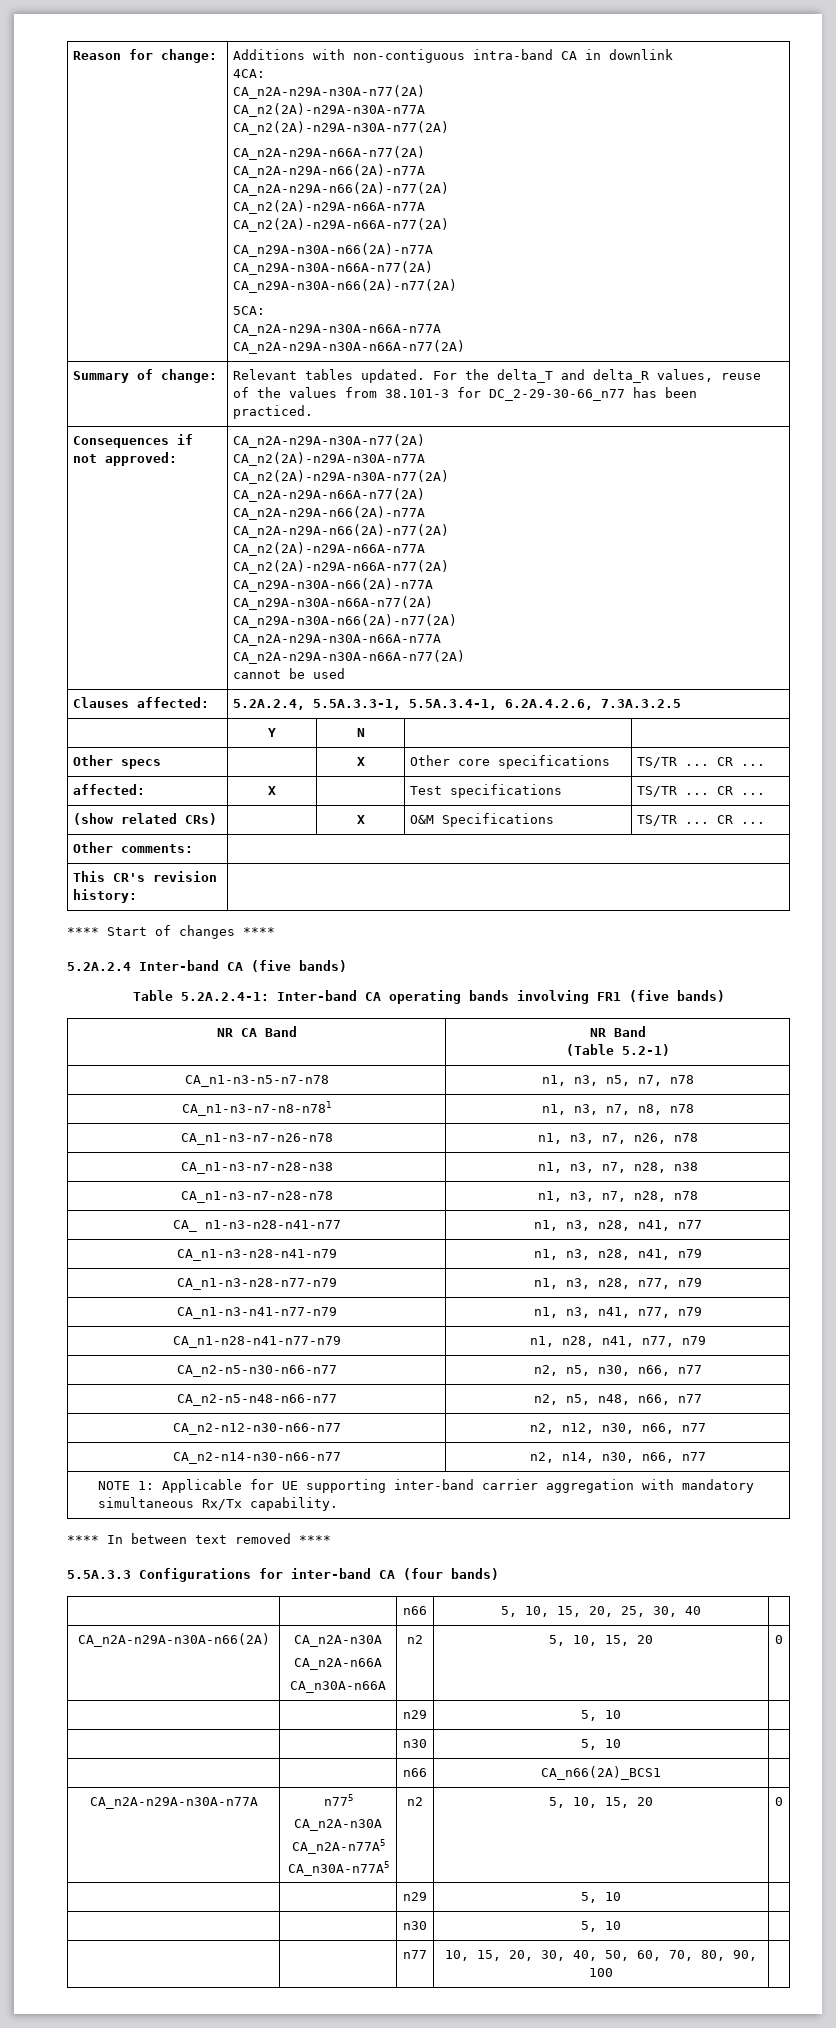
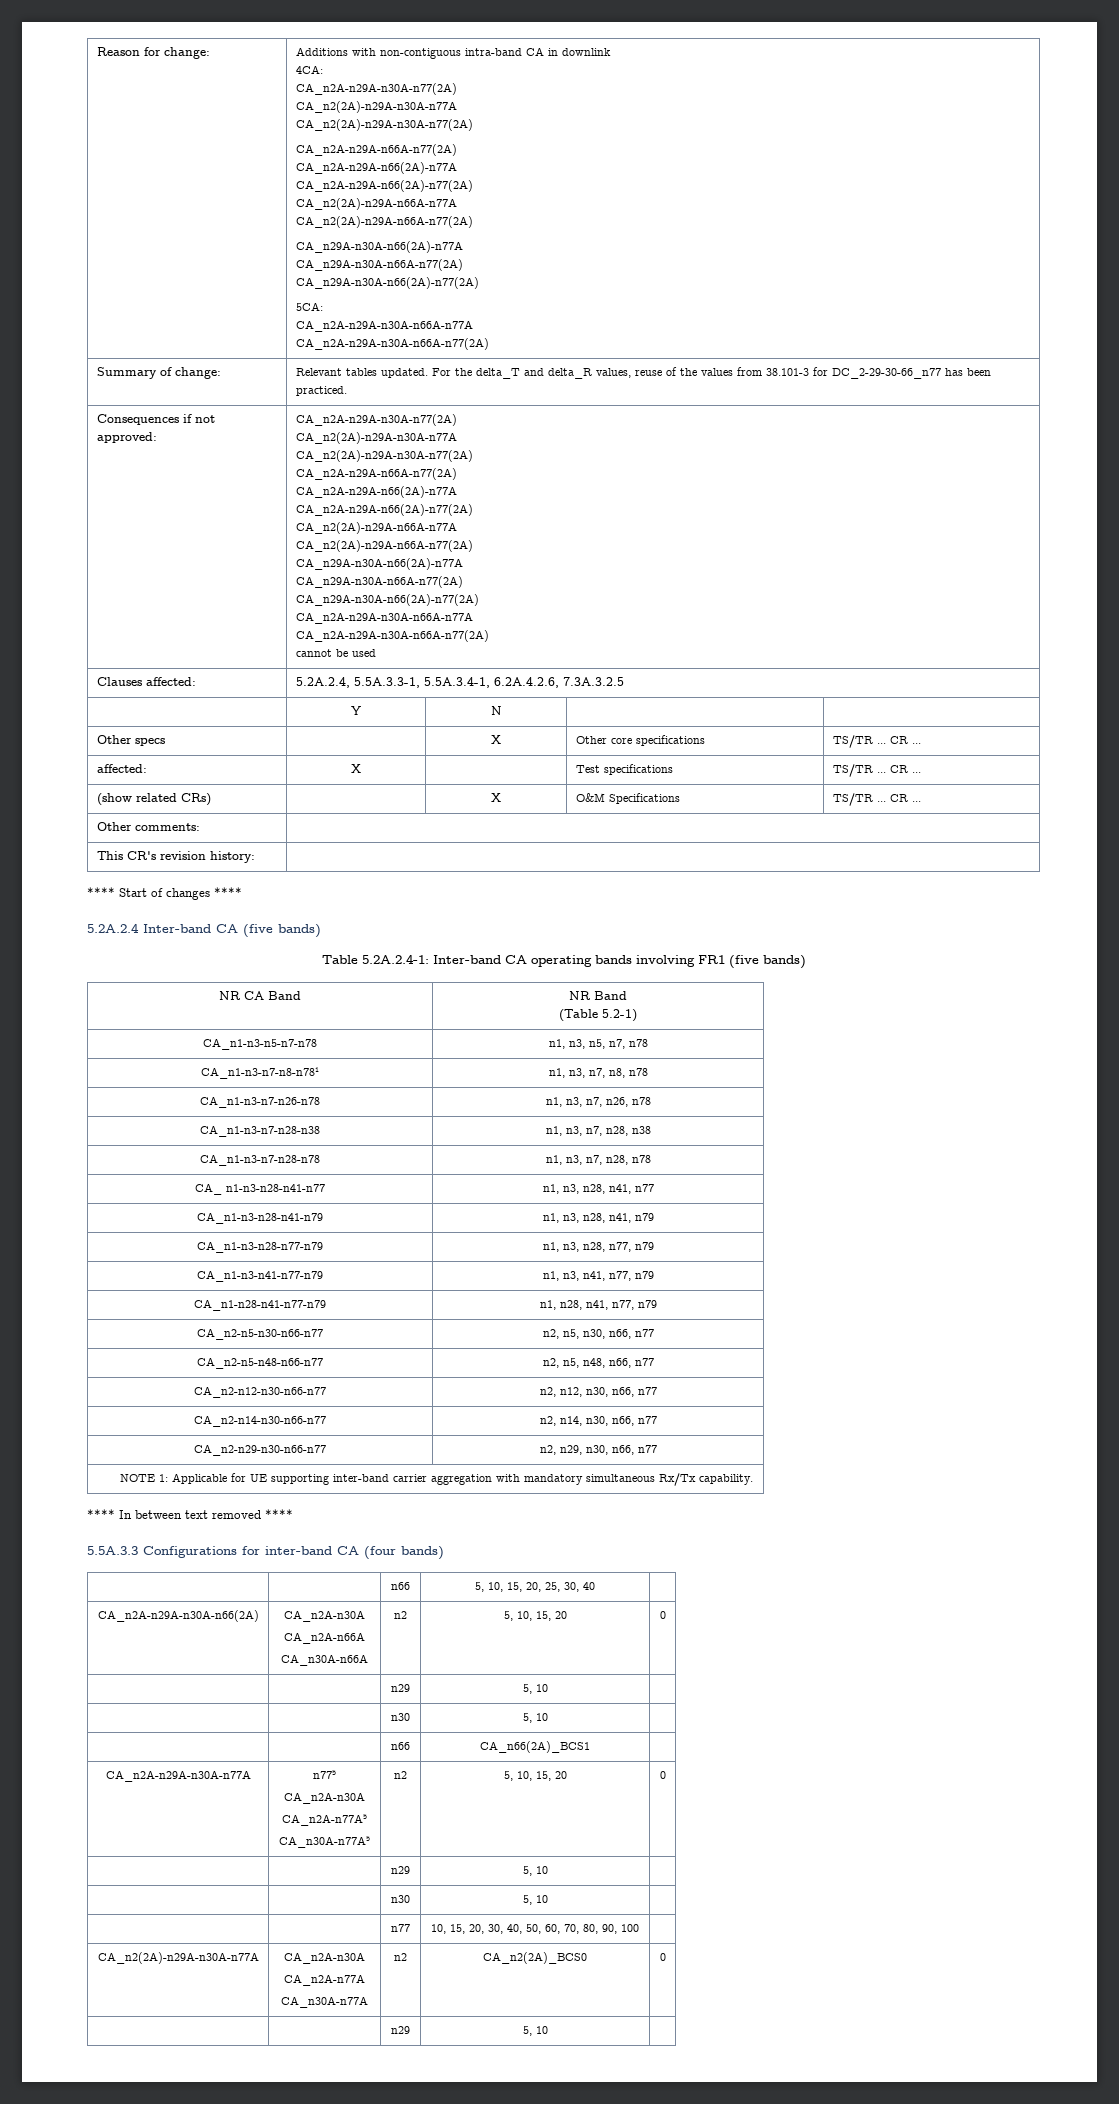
+ CA_n2-n29-n30-n66-n77 | n2, n29, n30, n66, n77
+ CA_n2(2A)-n29A-n30A-n77A | CA_n2A-n30A
+ CA_n2A-n77A
+ CA_n30A-n77A | n2 | CA_n2(2A)_BCS0 | 0
+ | | n29 | 5, 10 |

